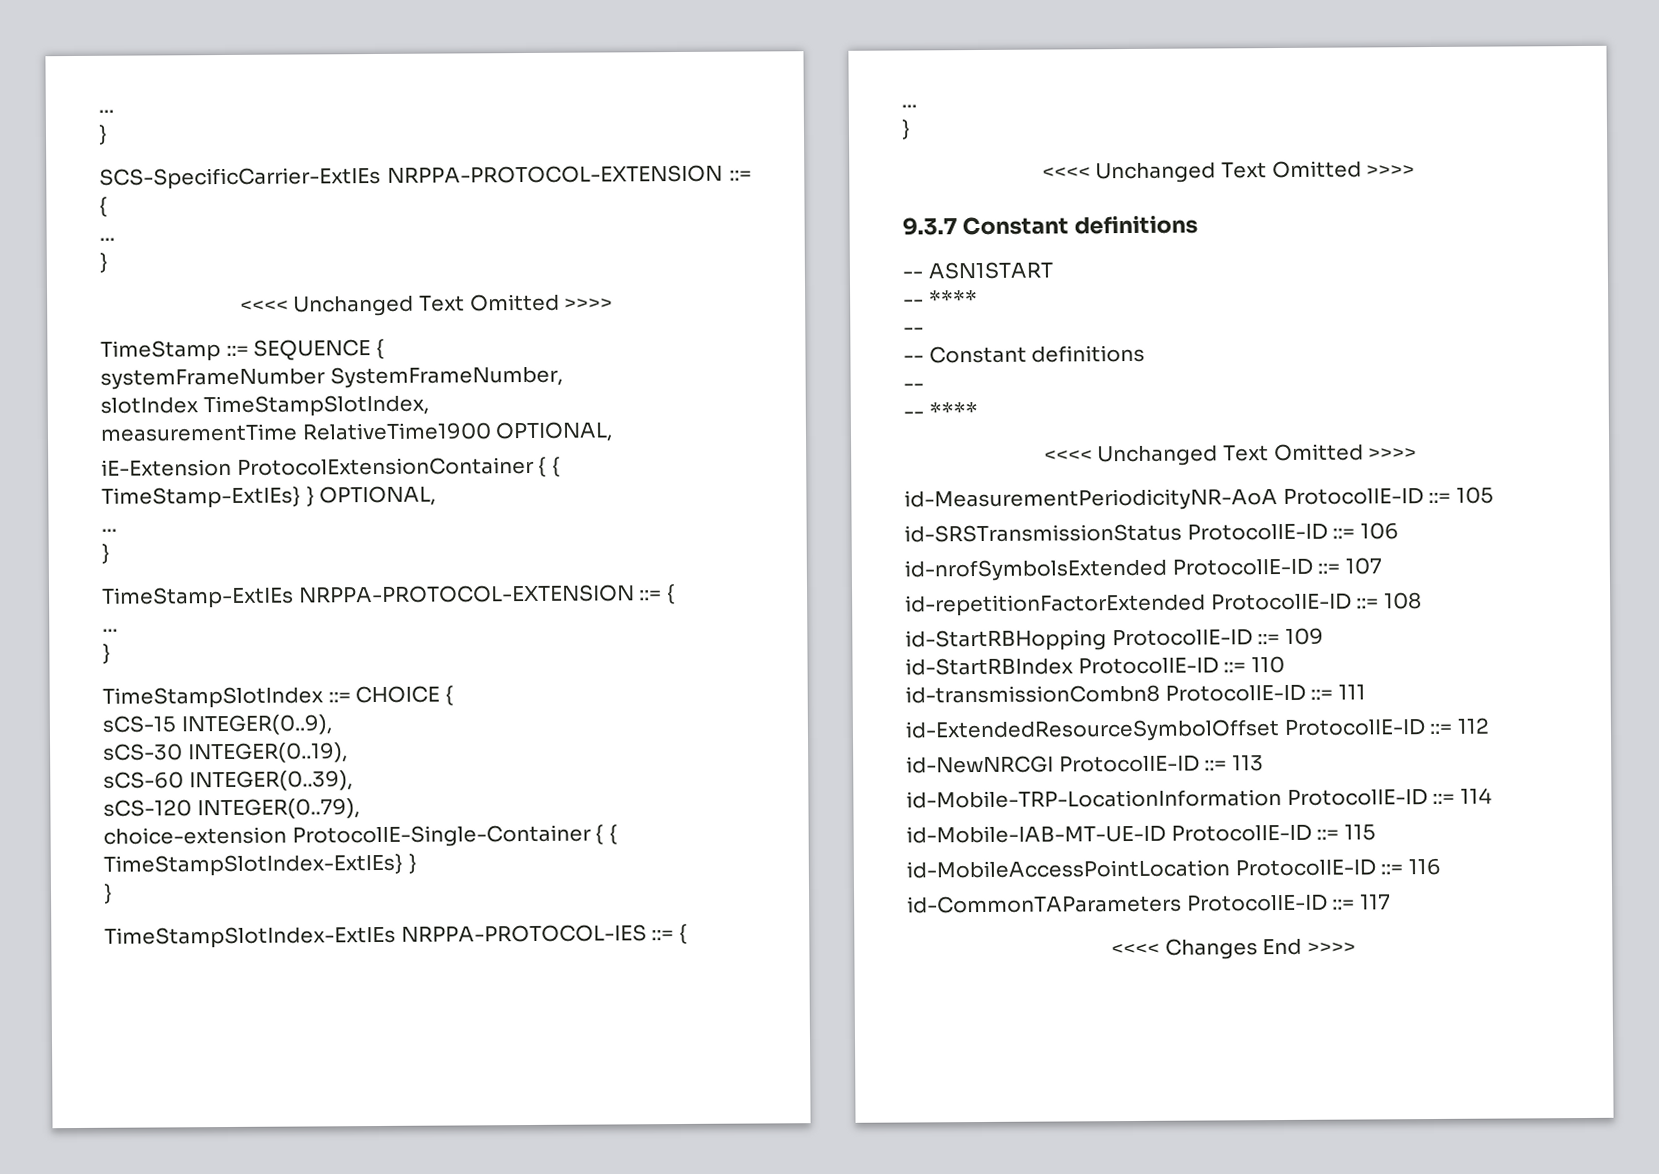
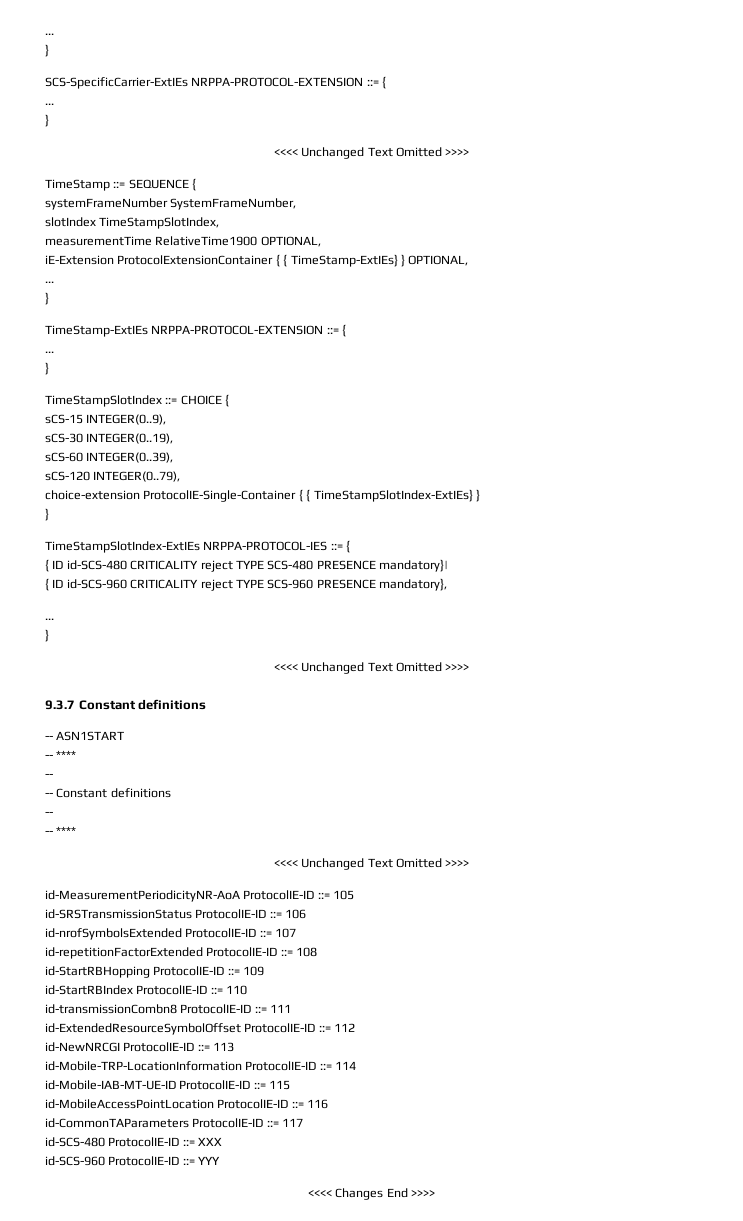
+ { ID id-SCS-480 CRITICALITY reject TYPE SCS-480 PRESENCE mandatory}|
+ { ID id-SCS-960 CRITICALITY reject TYPE SCS-960 PRESENCE mandatory},
+ id-SCS-480 ProtocolIE-ID ::= XXX
+ id-SCS-960 ProtocolIE-ID ::= YYY

